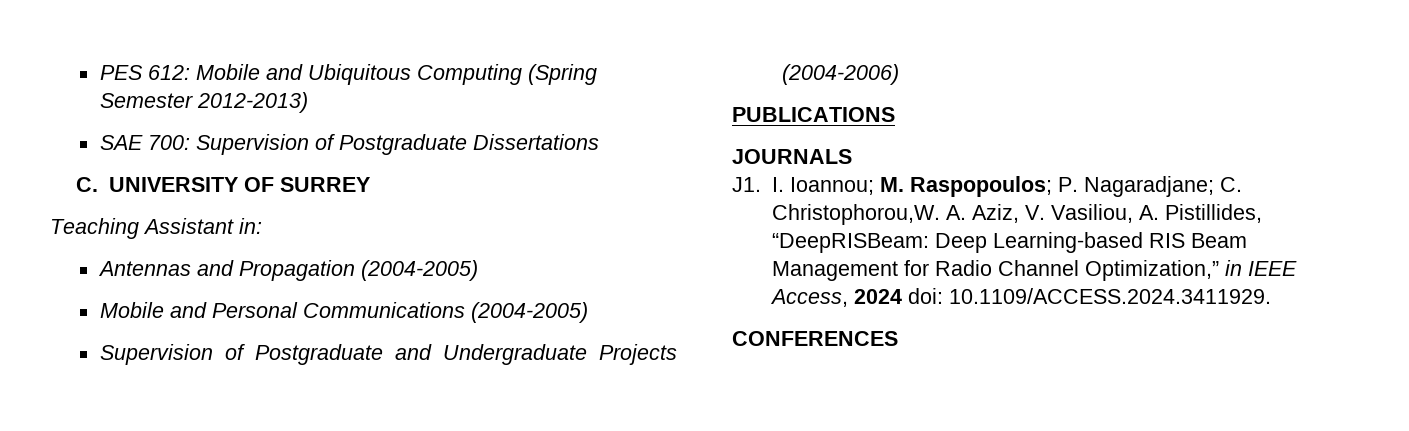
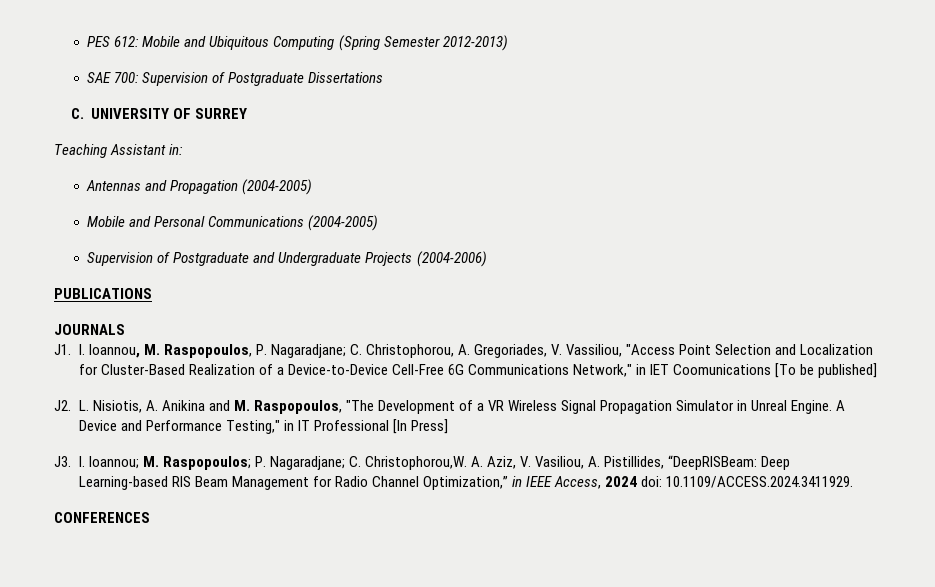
- J1. I. Ioannou; M. Raspopoulos; P. Nagaradjane; C. Christophorou,W.
+ J1. I. Ioannou, M. Raspopoulos, P. Nagaradjane; C. Christophorou, A. Gregoriades, V. Vassiliou, "Access Point Selection and Localization for Cluster-Based Realization of a Device-to-Device Cell-Free 6G Communications Network," in IET Coomunications [To be published]
+ J2. L. Nisiotis, A. Anikina and M. Raspopoulos, "The Development of a VR Wireless Signal Propagation Simulator in Unreal Engine. A Device and Performance Testing," in IT Professional [In Press]
+ J3. I. Ioannou; M. Raspopoulos; P. Nagaradjane; C. Christophorou,W.

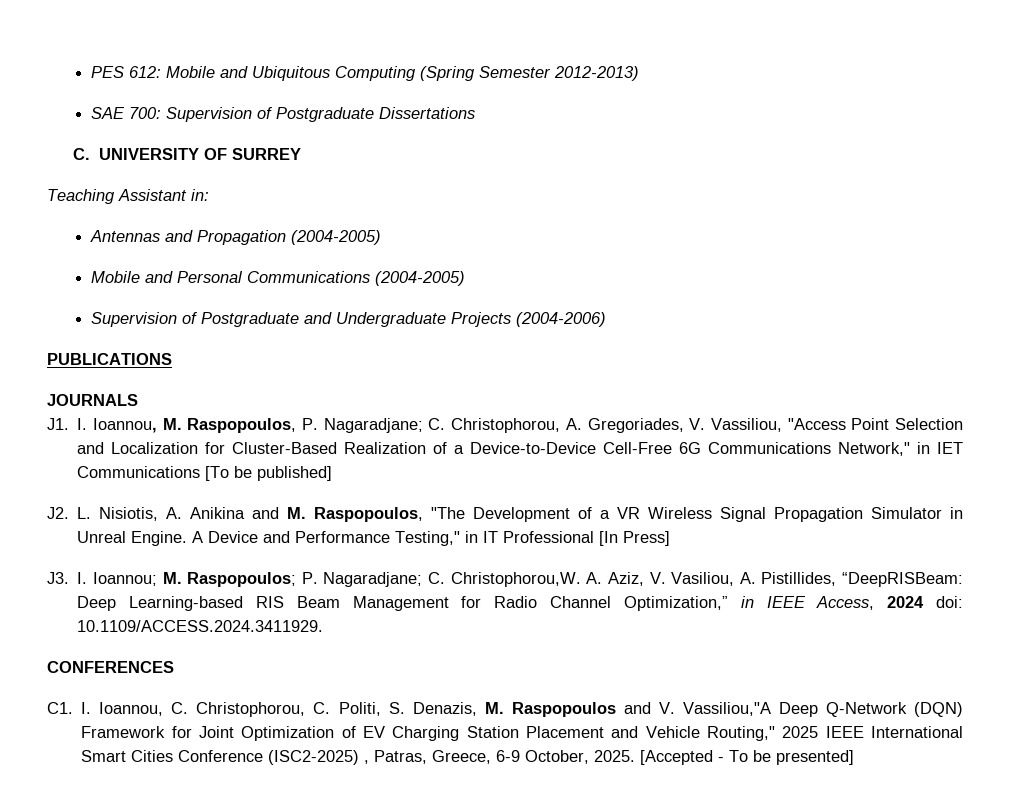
- J1. I. Ioannou, M. Raspopoulos, P. Nagaradjane; C. Christophorou, A. Gregoriades, V. Vassiliou, "Access Point Selection and Localization for Cluster-Based Realization of a Device-to-Device Cell-Free 6G Communications Network," in IET Coomunications [To be published]
+ J1. I. Ioannou, M. Raspopoulos, P. Nagaradjane; C. Christophorou, A. Gregoriades, V. Vassiliou, "Access Point Selection and Localization for Cluster-Based Realization of a Device-to-Device Cell-Free 6G Communications Network," in IET Communications [To be published]
+ C1. I. Ioannou, C. Christophorou, C. Politi, S. Denazis, M. Raspopoulos and V. Vassiliou,"A Deep Q-Network (DQN) Framework for Joint Optimization of EV Charging Station Placement and Vehicle Routing," 2025 IEEE International Smart Cities Conference (ISC2-2025) , Patras, Greece, 6-9 October, 2025. [Accepted - To be presented]

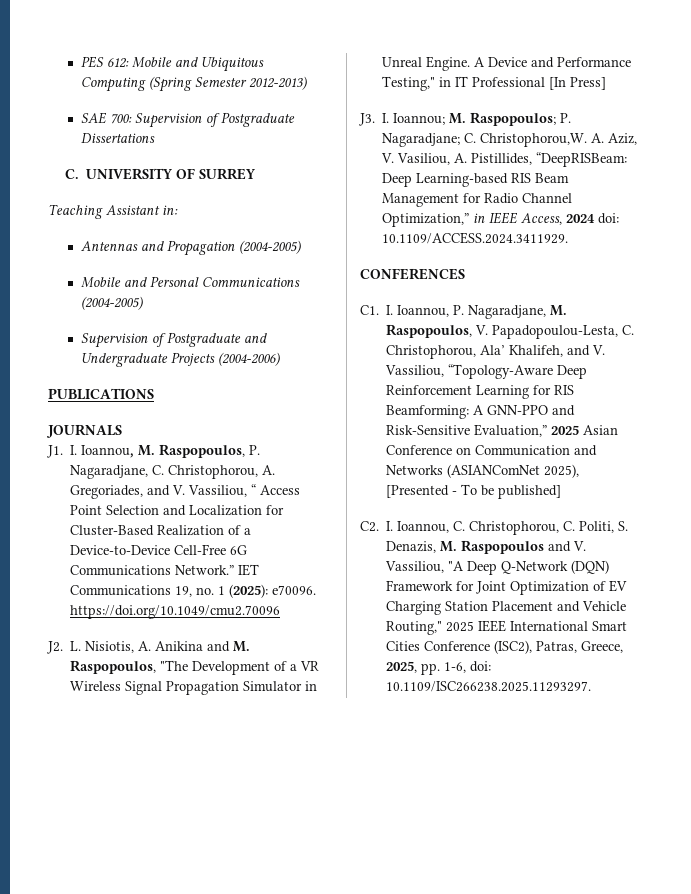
- J1. I. Ioannou, M. Raspopoulos, P. Nagaradjane; C. Christophorou, A. Gregoriades, V. Vassiliou, "Access Point Selection and Localization for Cluster-Based Realization of a Device-to-Device Cell-Free 6G Communications Network," in IET Communications [To be published]
+ J1. I. Ioannou, M. Raspopoulos, P. Nagaradjane, C. Christophorou, A. Gregoriades, and V. Vassiliou, “ Access Point Selection and Localization for Cluster-Based Realization of a Device-to-Device Cell-Free 6G Communications Network.” IET Communications 19, no. 1 (2025): e70096. https://doi.org/10.1049/cmu2.70096
- C1. I. Ioannou, C. Christophorou, C. Politi, S. Denazis, M. Raspopoulos and V. Vassiliou,"A Deep Q-Network (DQN) Framework for Joint Optimization of EV Charging Station Placement and Vehicle Routing," 2025 IEEE International Smart Cities Conference (ISC2-2025) , Patras, Greece, 6-9 October, 2025. [Accepted - To be presented]
+ C1. I. Ioannou, P. Nagaradjane, M. Raspopoulos, V. Papadopoulou-Lesta, C. Christophorou, Ala’ Khalifeh, and V. Vassiliou, “Topology-Aware Deep Reinforcement Learning for RIS Beamforming: A GNN-PPO and Risk-Sensitive Evaluation,” 2025 Asian Conference on Communication and Networks (ASIANComNet 2025), [Presented - To be published]
+ C2. I. Ioannou, C. Christophorou, C. Politi, S. Denazis, M. Raspopoulos and V. Vassiliou, "A Deep Q-Network (DQN) Framework for Joint Optimization of EV Charging Station Placement and Vehicle Routing," 2025 IEEE International Smart Cities Conference (ISC2), Patras, Greece, 2025, pp. 1-6, doi: 10.1109/ISC266238.2025.11293297.

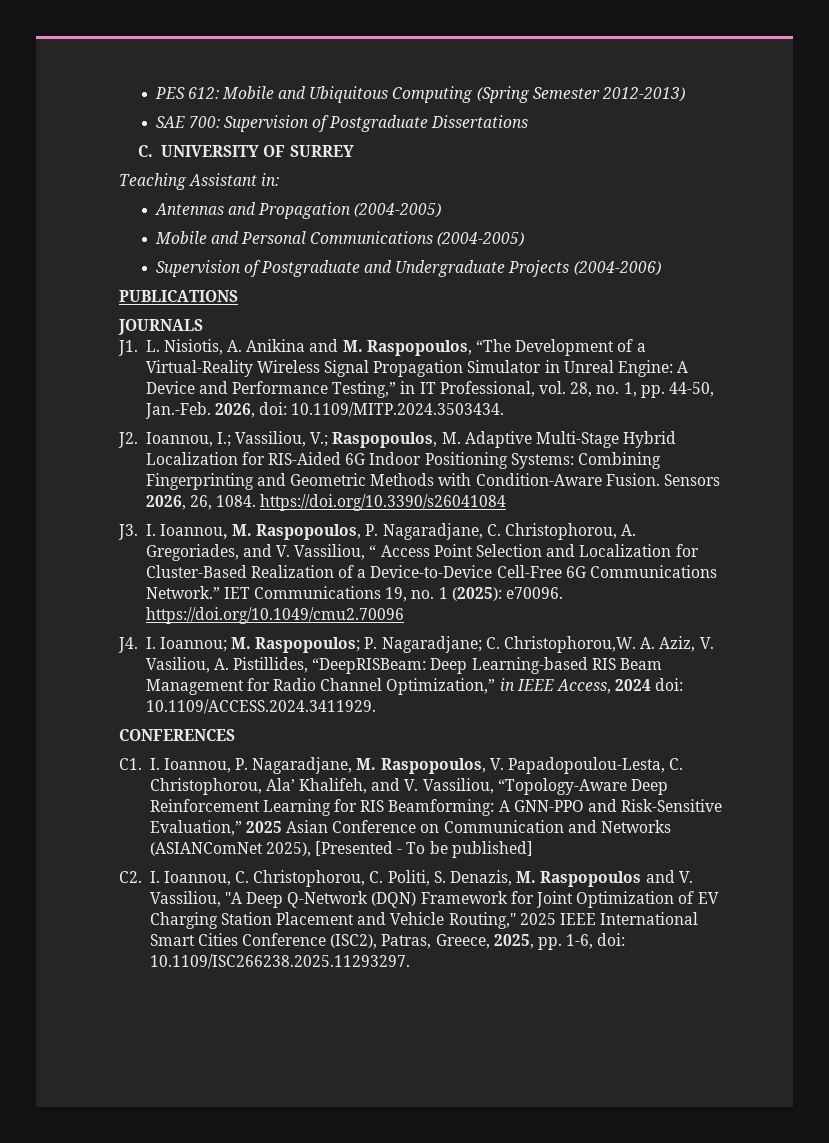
- J1. I. Ioannou, M. Raspopoulos, P. Nagaradjane, C. Christophorou, A. Gregoriades, and V. Vassiliou, “ Access Point Selection and Localization for Cluster-Based Realization of a Device-to-Device Cell-Free 6G Communications Network.”
+ J1. L. Nisiotis, A. Anikina and M. Raspopoulos, “The Development of a Virtual-Reality Wireless Signal Propagation Simulator in Unreal Engine: A Device and Performance Testing,” in IT Professional, vol. 28, no. 1, pp. 44-50, Jan.-Feb. 2026, doi: 10.1109/MITP.2024.3503434.
+ J2. Ioannou, I.; Vassiliou, V.; Raspopoulos, M. Adaptive Multi-Stage Hybrid Localization for RIS-Aided 6G Indoor Positioning Systems: Combining Fingerprinting and Geometric Methods with Condition-Aware Fusion. Sensors 2026, 26, 1084. https://doi.org/10.3390/s26041084
+ J3. I. Ioannou, M. Raspopoulos, P. Nagaradjane, C. Christophorou, A. Gregoriades, and V. Vassiliou, “ Access Point Selection and Localization for Cluster-Based Realization of a Device-to-Device Cell-Free 6G Communications Network.”
- J2. L. Nisiotis, A. Anikina and M. Raspopoulos, "The Development of a VR Wireless Signal Propagation Simulator in Unreal Engine. A Device and Performance Testing," in IT Professional [In Press]
- J3. I. Ioannou; M. Raspopoulos; P. Nagaradjane; C. Christophorou,W.
+ J4. I. Ioannou; M. Raspopoulos; P. Nagaradjane; C. Christophorou,W.

